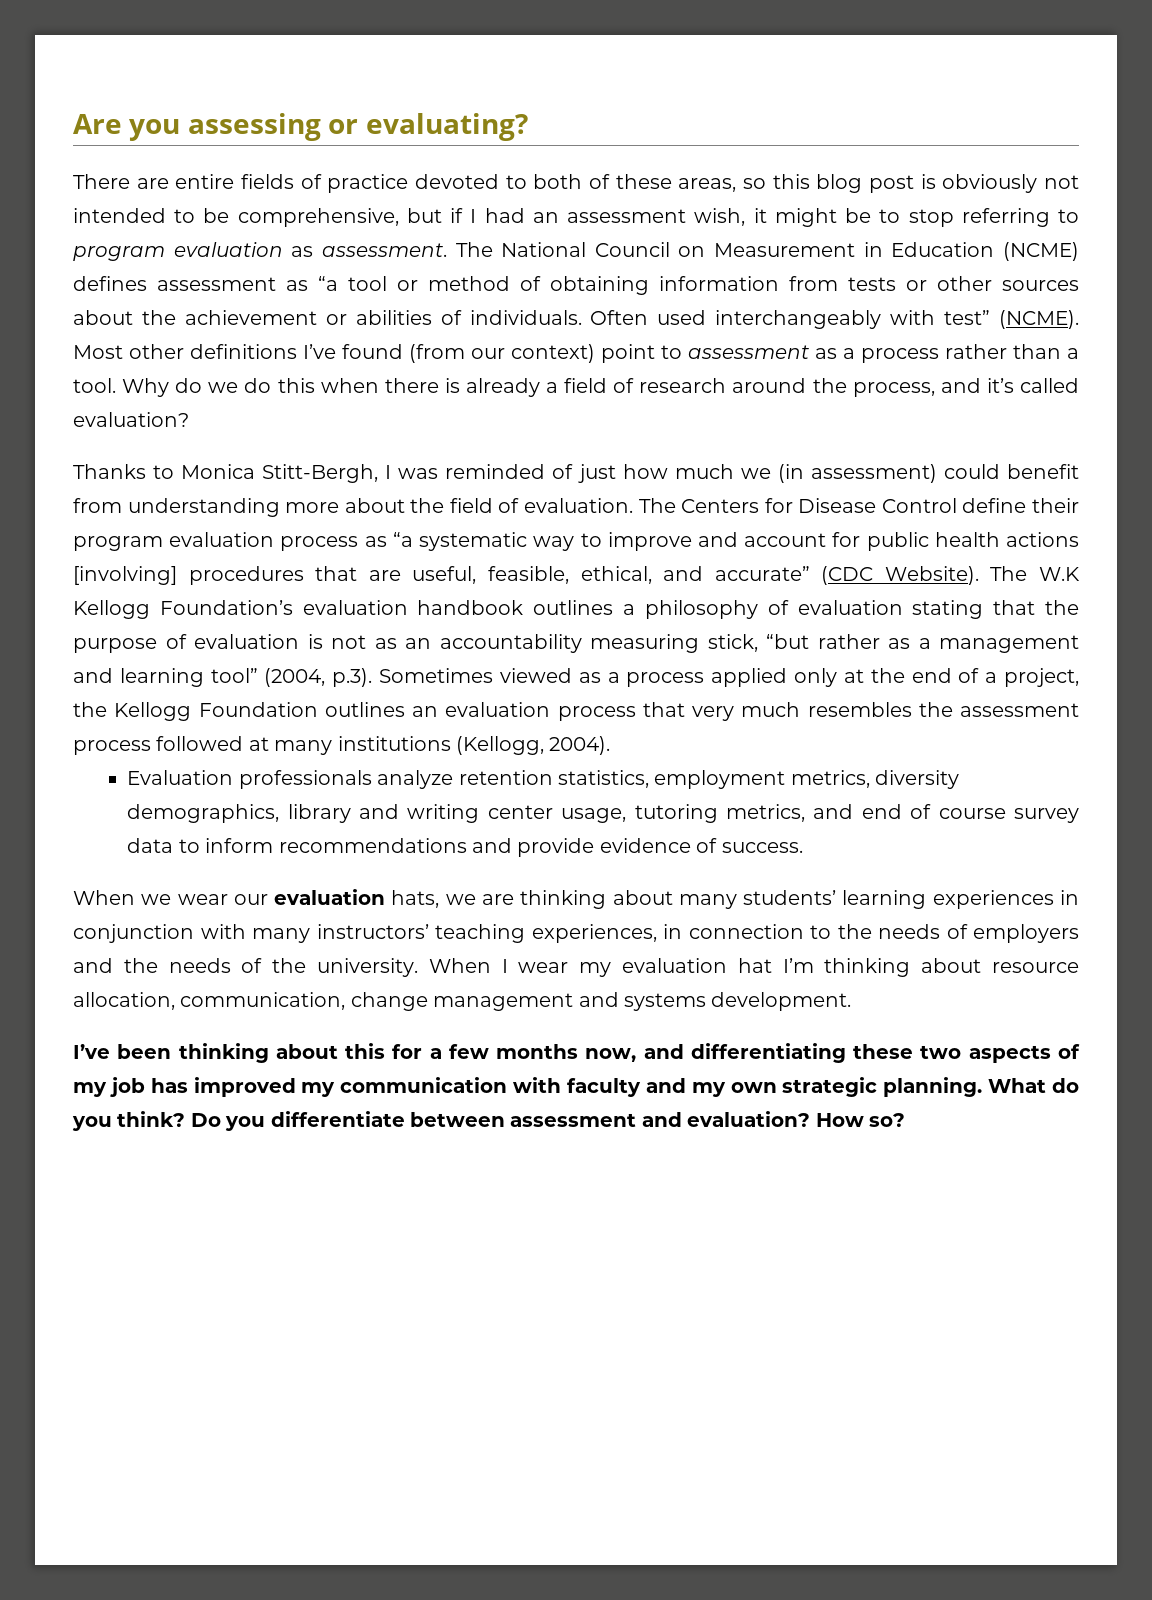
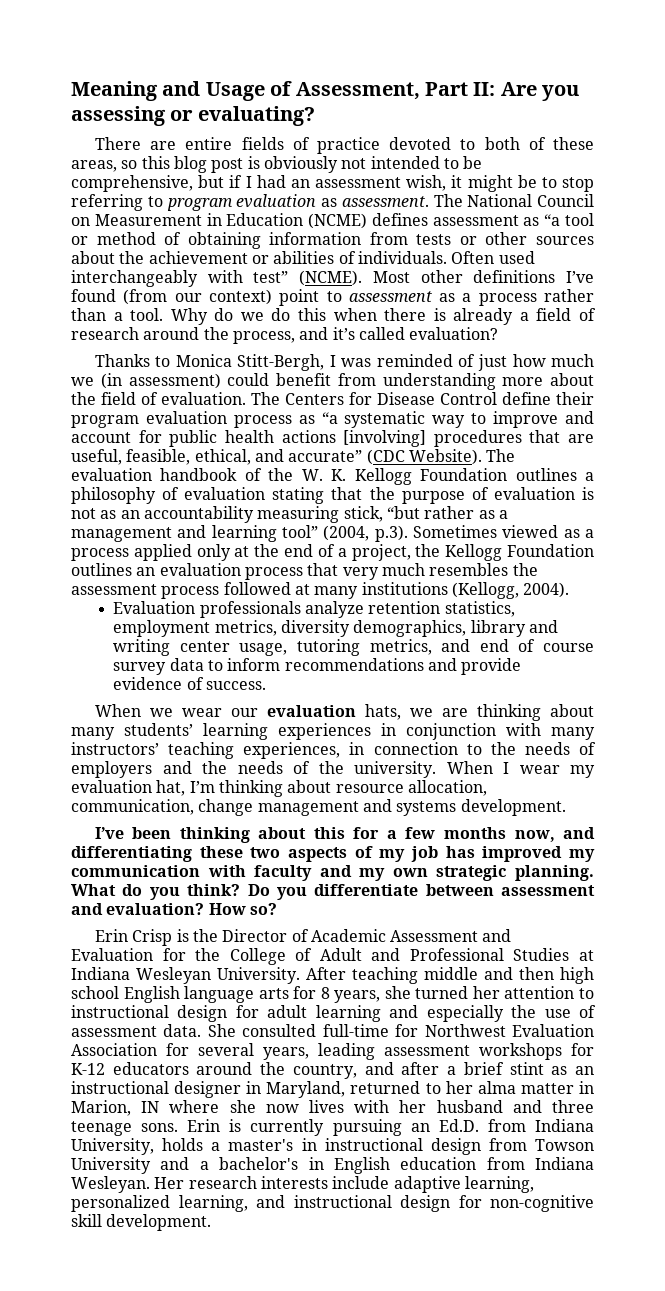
- Are you assessing or evaluating?
+ Meaning and Usage of Assessment, Part II: Are you assessing or evaluating?
- The W.K Kellogg Foundation’s evaluation handbook outlines a philosophy of evaluation stating that the purpose of evaluation is not as an accountability measuring stick, “but rather as a management and learning tool” (2004, p.3). Sometimes viewed as a process applied only at the end of a project, the Kellogg Foundation outlines an evaluation process that very much resembles the assessment process followed at many institutions (Kellogg, 2004).
+ The evaluation handbook of the W. K. Kellogg Foundation outlines a philosophy of evaluation stating that the purpose of evaluation is not as an accountability measuring stick, “but rather as a management and learning tool” (2004, p.3). Sometimes viewed as a process applied only at the end of a project, the Kellogg Foundation outlines an evaluation process that very much resembles the assessment process followed at many institutions (Kellogg, 2004).
- When I wear my evaluation hat I’m thinking about resource allocation, communication, change management and systems development.
+ When I wear my evaluation hat, I’m thinking about resource allocation, communication, change management and systems development.
+ Erin Crisp is the Director of Academic Assessment and Evaluation for the College of Adult and Professional Studies at Indiana Wesleyan University. After teaching middle and then high school English language arts for 8 years, she turned her attention to instructional design for adult learning and especially the use of assessment data. She consulted full-time for Northwest Evaluation Association for several years, leading assessment workshops for K-12 educators around the country, and after a brief stint as an instructional designer in Maryland, returned to her alma matter in Marion, IN where she now lives with her husband and three teenage sons. Erin is currently pursuing an Ed.D. from Indiana University, holds a master's in instructional design from Towson University and a bachelor's in English education from Indiana Wesleyan. Her research interests include adaptive learning, personalized learning, and instructional design for non-cognitive skill development.

